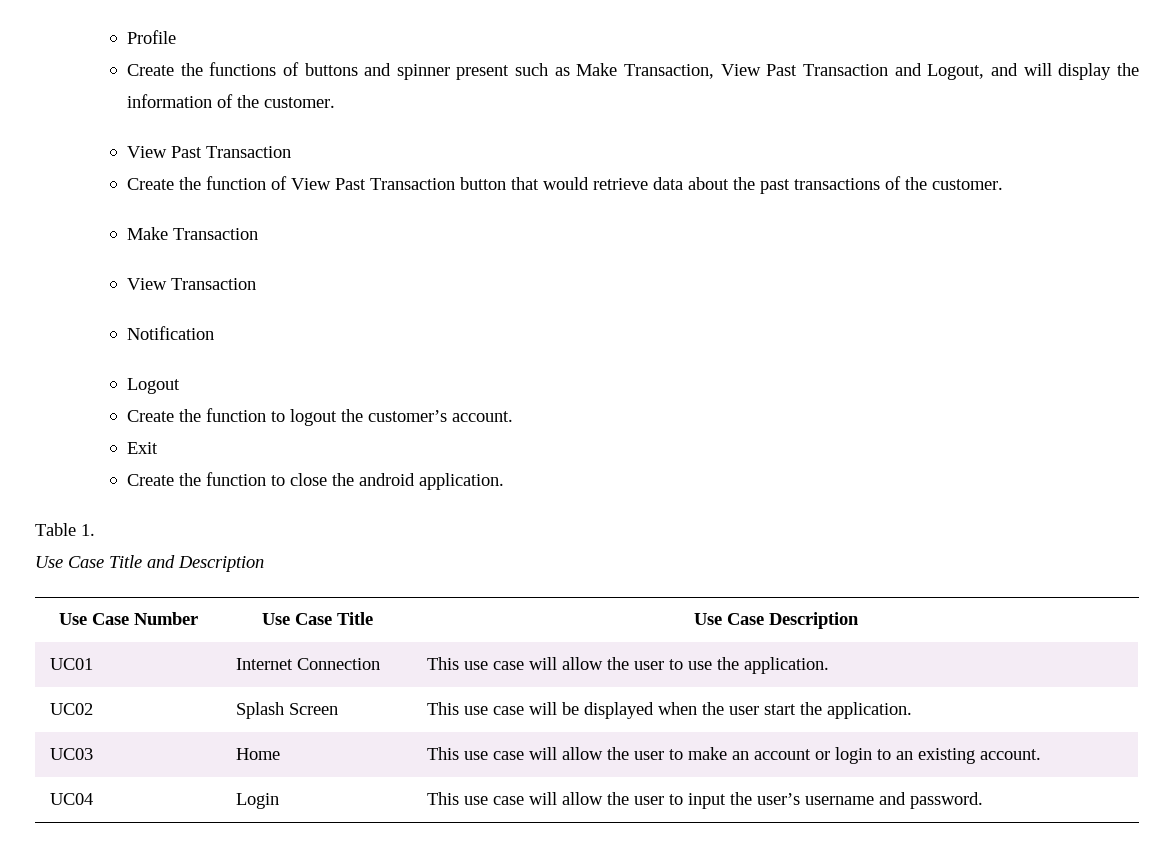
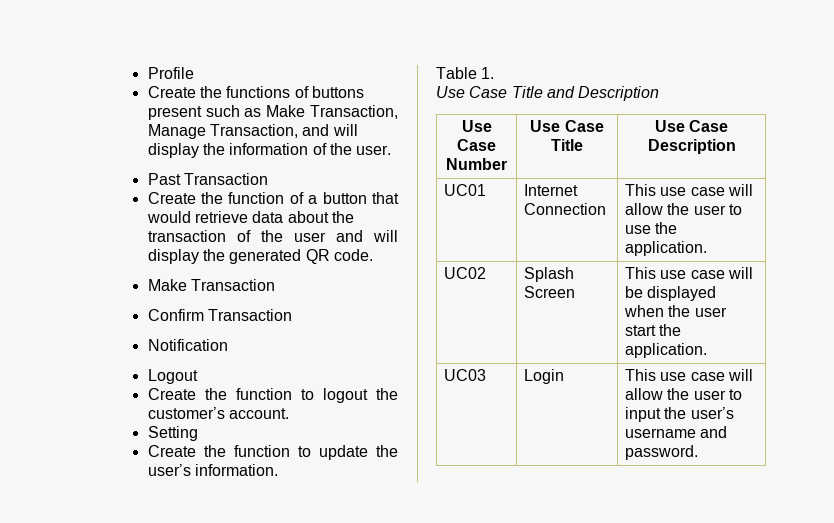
- Create the functions of buttons and spinner present such as Make Transaction, View Past Transaction and Logout, and will display the information of the customer.
- View Past Transaction
+ Create the functions of buttons present such as Make Transaction, Manage Transaction, and will display the information of the user.
+ Past Transaction
- Create the function of View Past Transaction button that would retrieve data about the past transactions of the customer.
+ Create the function of a button that would retrieve data about the transaction of the user and will display the generated QR code.
- View Transaction
+ Confirm Transaction
- Exit
- Create the function to close the android application.
+ Setting
+ Create the function to update the user’s information.
- UC03 | Home | This use case will allow the user to make an account or login to an existing account.
- UC04 | Login | This use case will allow the user to input the user’s username and password.
+ UC03 | Login | This use case will allow the user to input the user’s username and password.

